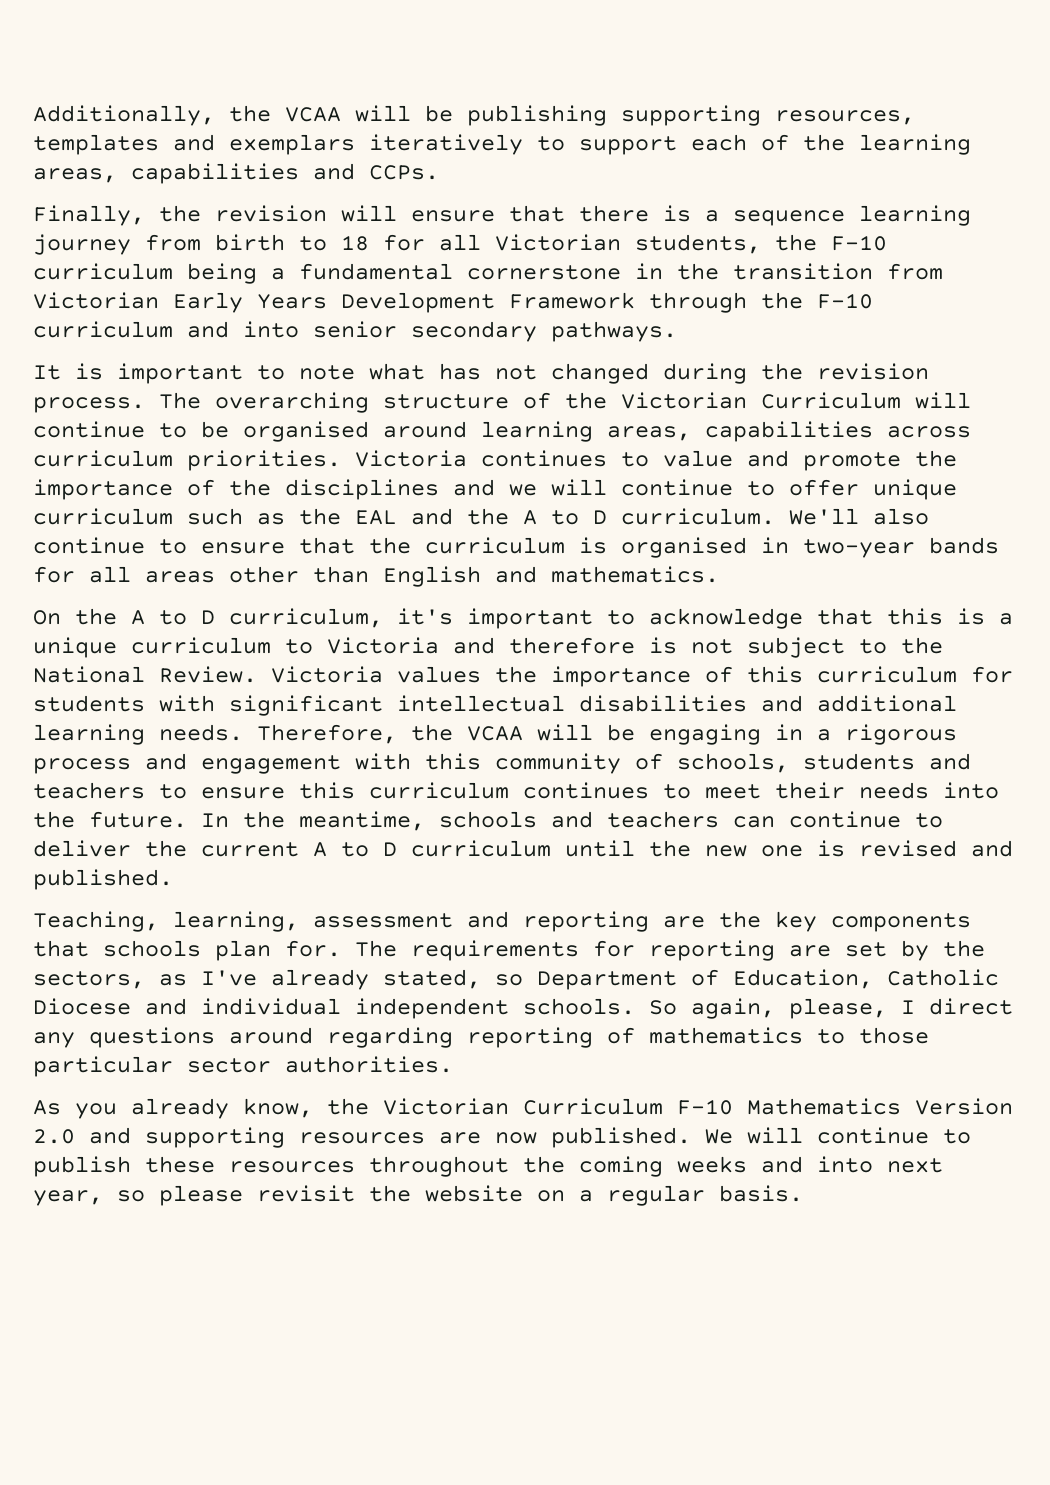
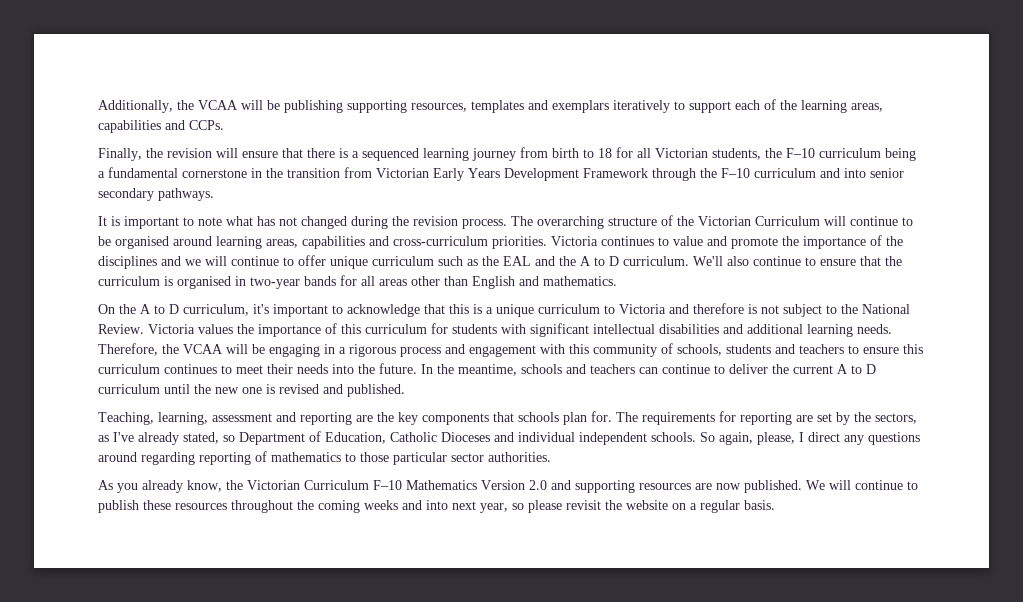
- Finally, the revision will ensure that there is a sequence learning journey from birth to 18 for all Victorian students, the F–10 curriculum being a fundamental cornerstone in the transition from Victorian Early Years Development Framework through the F–10 curriculum and into senior secondary pathways.
+ Finally, the revision will ensure that there is a sequenced learning journey from birth to 18 for all Victorian students, the F–10 curriculum being a fundamental cornerstone in the transition from Victorian Early Years Development Framework through the F–10 curriculum and into senior secondary pathways.
- The overarching structure of the Victorian Curriculum will continue to be organised around learning areas, capabilities across curriculum priorities.
+ The overarching structure of the Victorian Curriculum will continue to be organised around learning areas, capabilities and cross-curriculum priorities.
- The requirements for reporting are set by the sectors, as I've already stated, so Department of Education, Catholic Diocese and individual independent schools.
+ The requirements for reporting are set by the sectors, as I've already stated, so Department of Education, Catholic Dioceses and individual independent schools.

